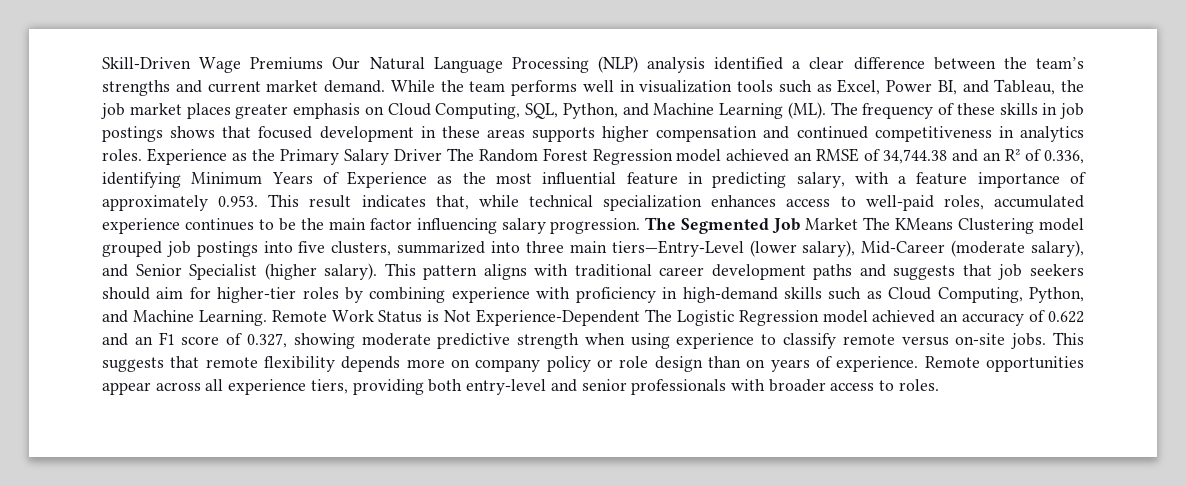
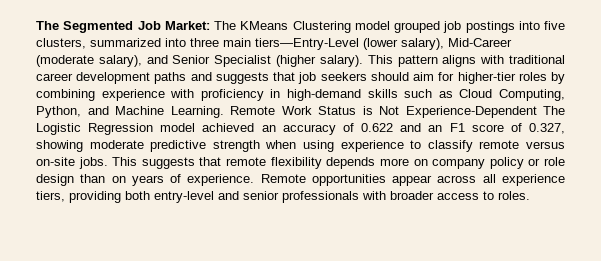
- Skill-Driven Wage Premiums Our Natural Language Processing (NLP) analysis identified a clear difference between the team’s strengths and current market demand. While the team performs well in visualization tools such as Excel, Power BI, and Tableau, the job market places greater emphasis on Cloud Computing, SQL, Python, and Machine Learning (ML). The frequency of these skills in job postings shows that focused development in these areas supports higher compensation and continued competitiveness in analytics roles. Experience as the Primary Salary Driver The Random Forest Regression model achieved an RMSE of 34,744.38 and an R² of 0.336, identifying Minimum Years of Experience as the most influential feature in predicting salary, with a feature importance of approximately 0.953. This result indicates that, while technical specialization enhances access to well-paid roles, accumulated experience continues to be the main factor influencing salary progression. The Segmented Job Market The KMeans Clustering model grouped job postings into five clusters, summarized into three main tiers—Entry-Level (lower salary), Mid-Career (moderate salary), and Senior Specialist (higher salary).
+ The Segmented Job Market: The KMeans Clustering model grouped job postings into five clusters, summarized into three main tiers—Entry-Level (lower salary), Mid-Career (moderate salary), and Senior Specialist (higher salary).

